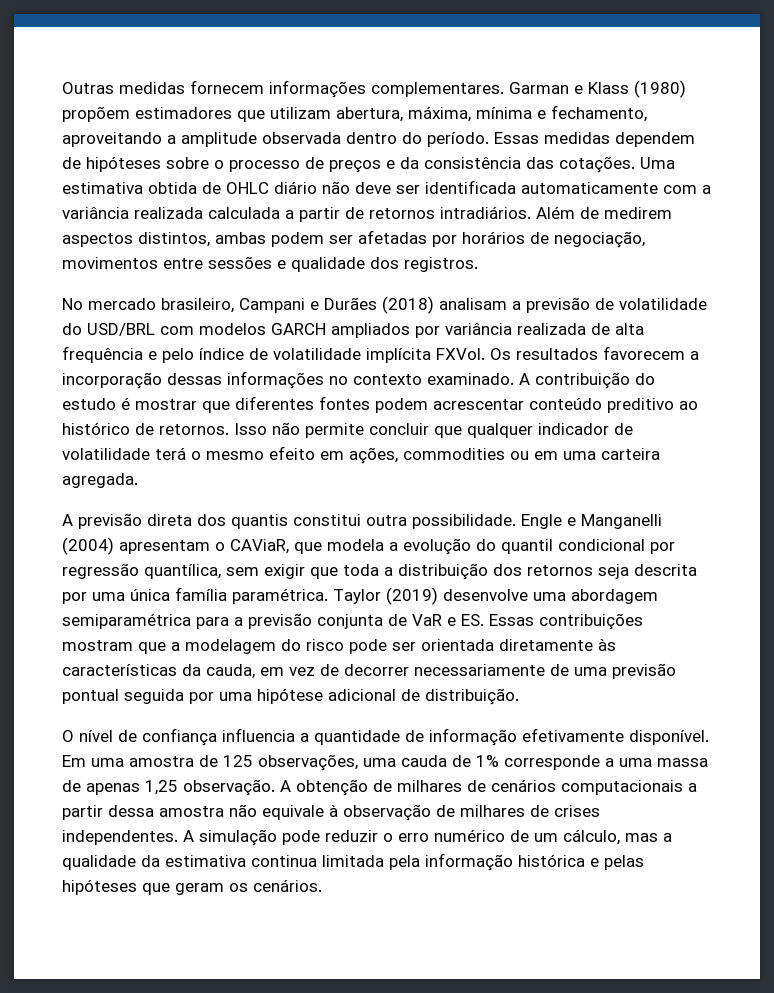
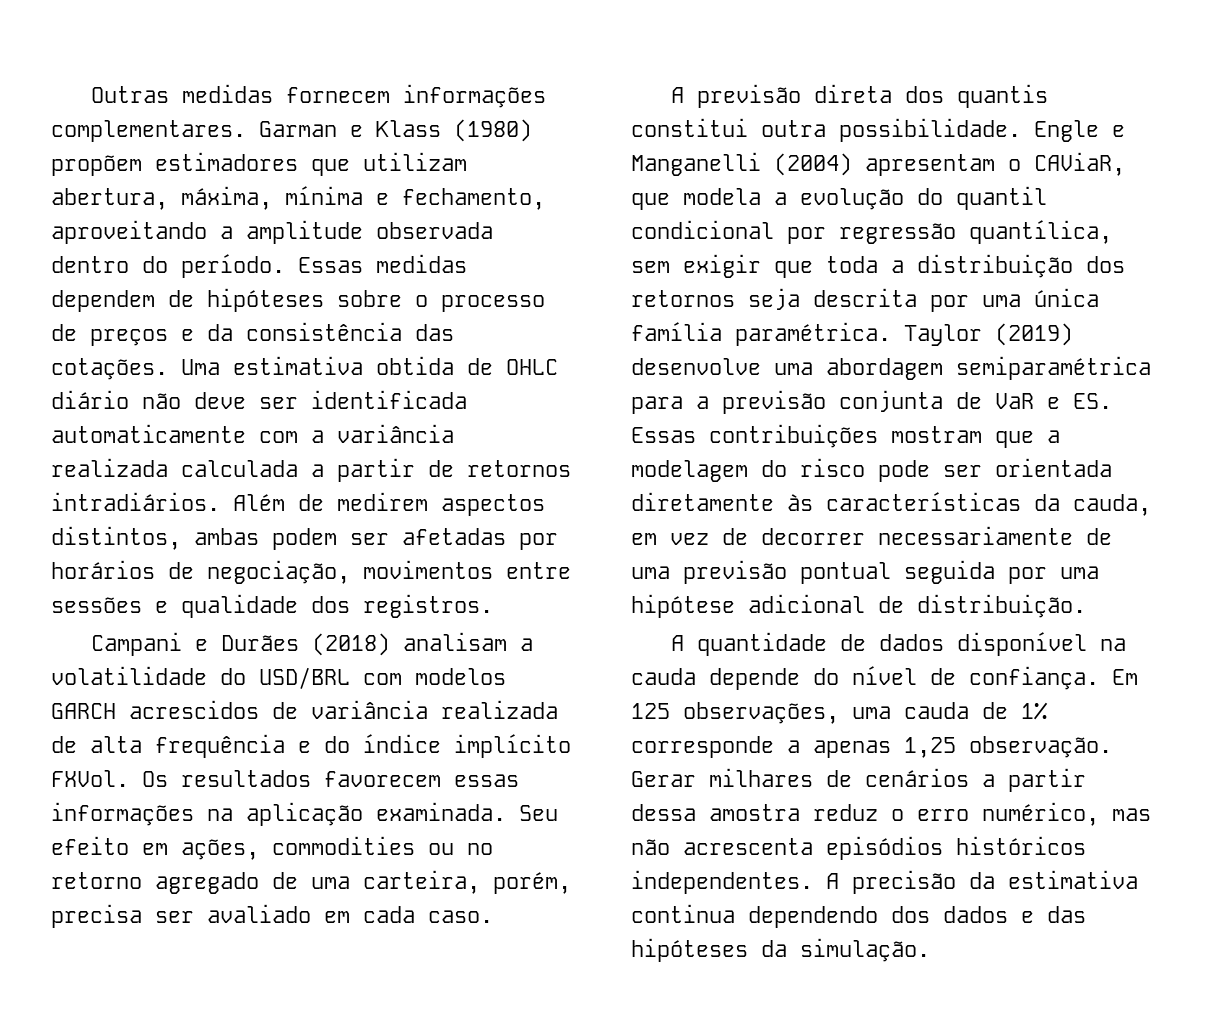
- No mercado brasileiro, Campani e Durães (2018) analisam a previsão de volatilidade do USD/BRL com modelos GARCH ampliados por variância realizada de alta frequência e pelo índice de volatilidade implícita FXVol. Os resultados favorecem a incorporação dessas informações no contexto examinado. A contribuição do estudo é mostrar que diferentes fontes podem acrescentar conteúdo preditivo ao histórico de retornos. Isso não permite concluir que qualquer indicador de volatilidade terá o mesmo efeito em ações, commodities ou em uma carteira agregada.
+ Campani e Durães (2018) analisam a volatilidade do USD/BRL com modelos GARCH acrescidos de variância realizada de alta frequência e do índice implícito FXVol. Os resultados favorecem essas informações na aplicação examinada. Seu efeito em ações, commodities ou no retorno agregado de uma carteira, porém, precisa ser avaliado em cada caso.
- O nível de confiança influencia a quantidade de informação efetivamente disponível. Em uma amostra de 125 observações, uma cauda de 1% corresponde a uma massa de apenas 1,25 observação. A obtenção de milhares de cenários computacionais a partir dessa amostra não equivale à observação de milhares de crises independentes. A simulação pode reduzir o erro numérico de um cálculo, mas a qualidade da estimativa continua limitada pela informação histórica e pelas hipóteses que geram os cenários.
+ A quantidade de dados disponível na cauda depende do nível de confiança. Em 125 observações, uma cauda de 1% corresponde a apenas 1,25 observação. Gerar milhares de cenários a partir dessa amostra reduz o erro numérico, mas não acrescenta episódios históricos independentes. A precisão da estimativa continua dependendo dos dados e das hipóteses da simulação.

